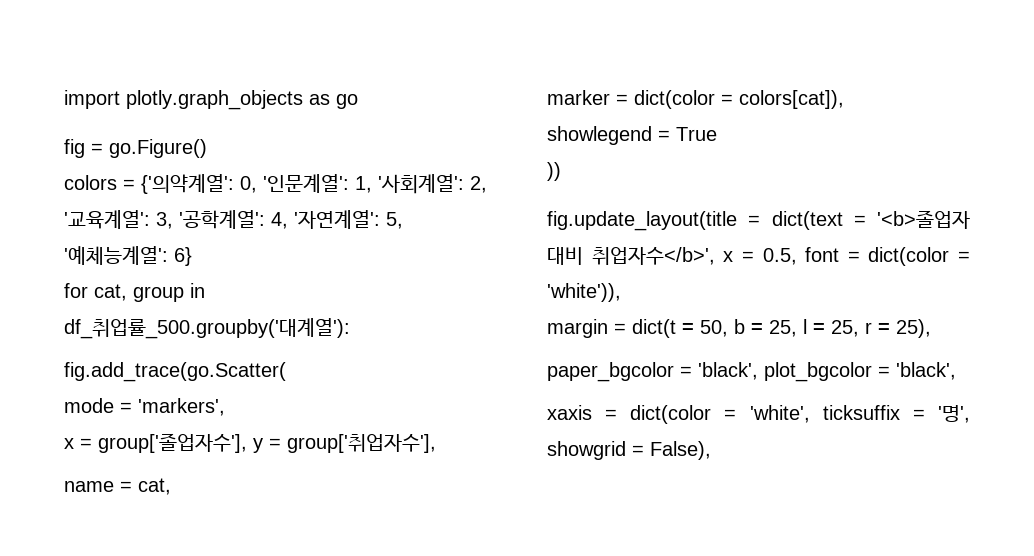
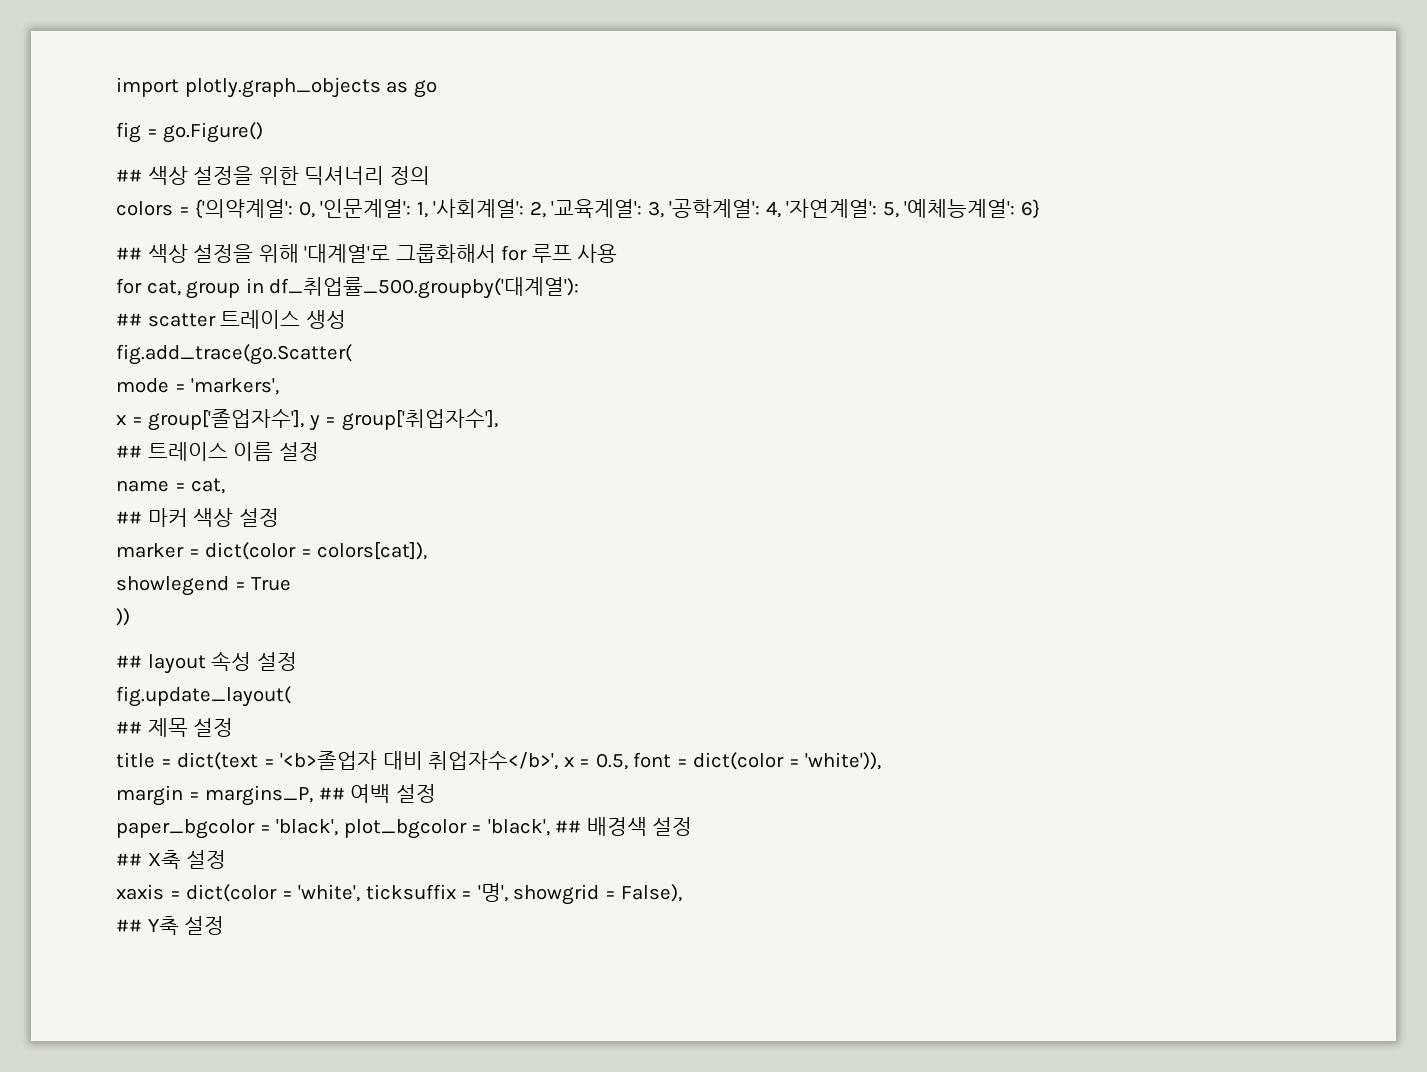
+ ## 색상 설정을 위한 딕셔너리 정의
+ ## 색상 설정을 위해 '대계열'로 그룹화해서 for 루프 사용
+ ## scatter 트레이스 생성
+ ## 트레이스 이름 설정
+ ## 마커 색상 설정
- fig.update_layout(title = dict(text = '<b>졸업자 대비 취업자수</b>', x = 0.5, font = dict(color = 'white')),
+ ## layout 속성 설정
+ fig.update_layout(
+ ## 제목 설정
+ title = dict(text = '<b>졸업자 대비 취업자수</b>', x = 0.5, font = dict(color = 'white')),
- margin = dict(t = 50, b = 25, l = 25, r = 25),
+ margin = margins_P, ## 여백 설정
- paper_bgcolor = 'black', plot_bgcolor = 'black',
+ paper_bgcolor = 'black', plot_bgcolor = 'black', ## 배경색 설정
+ ## X축 설정
+ ## Y축 설정

